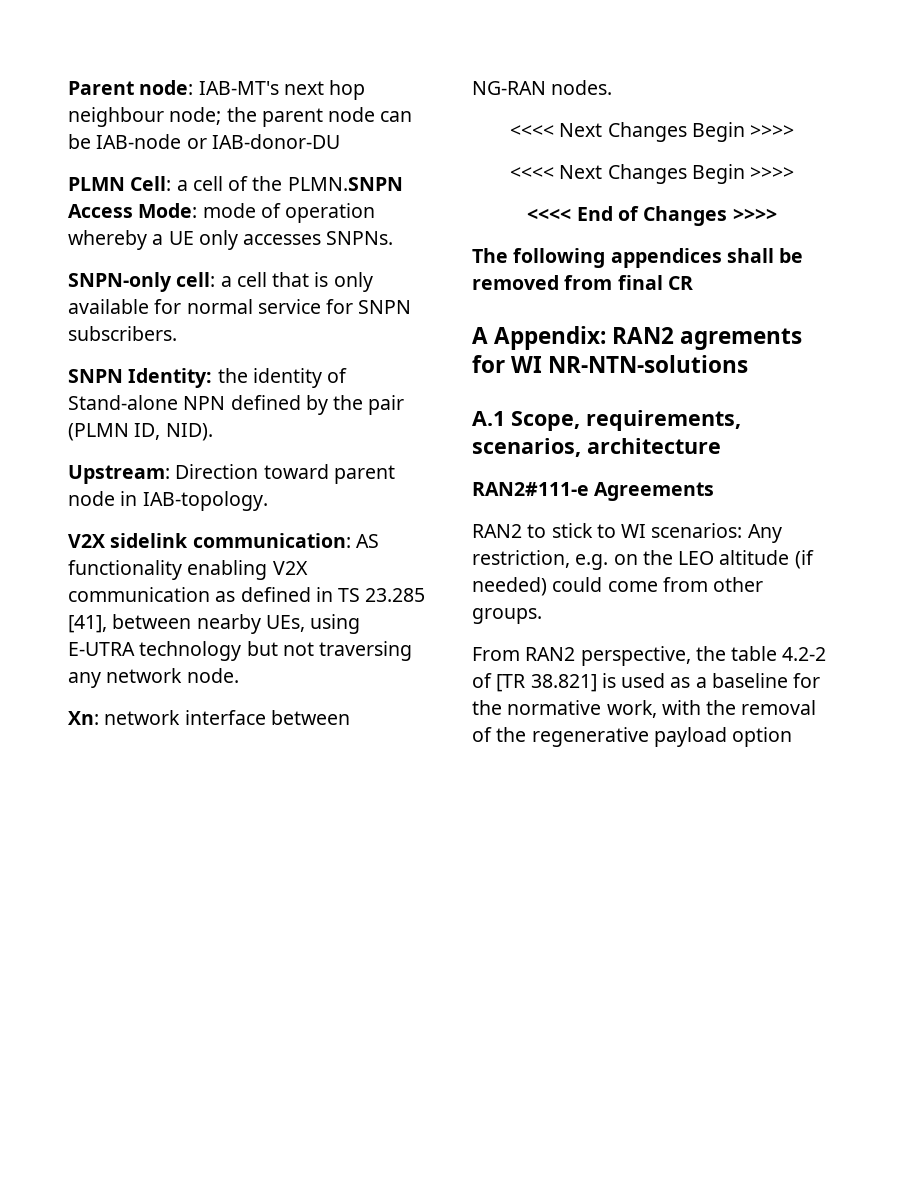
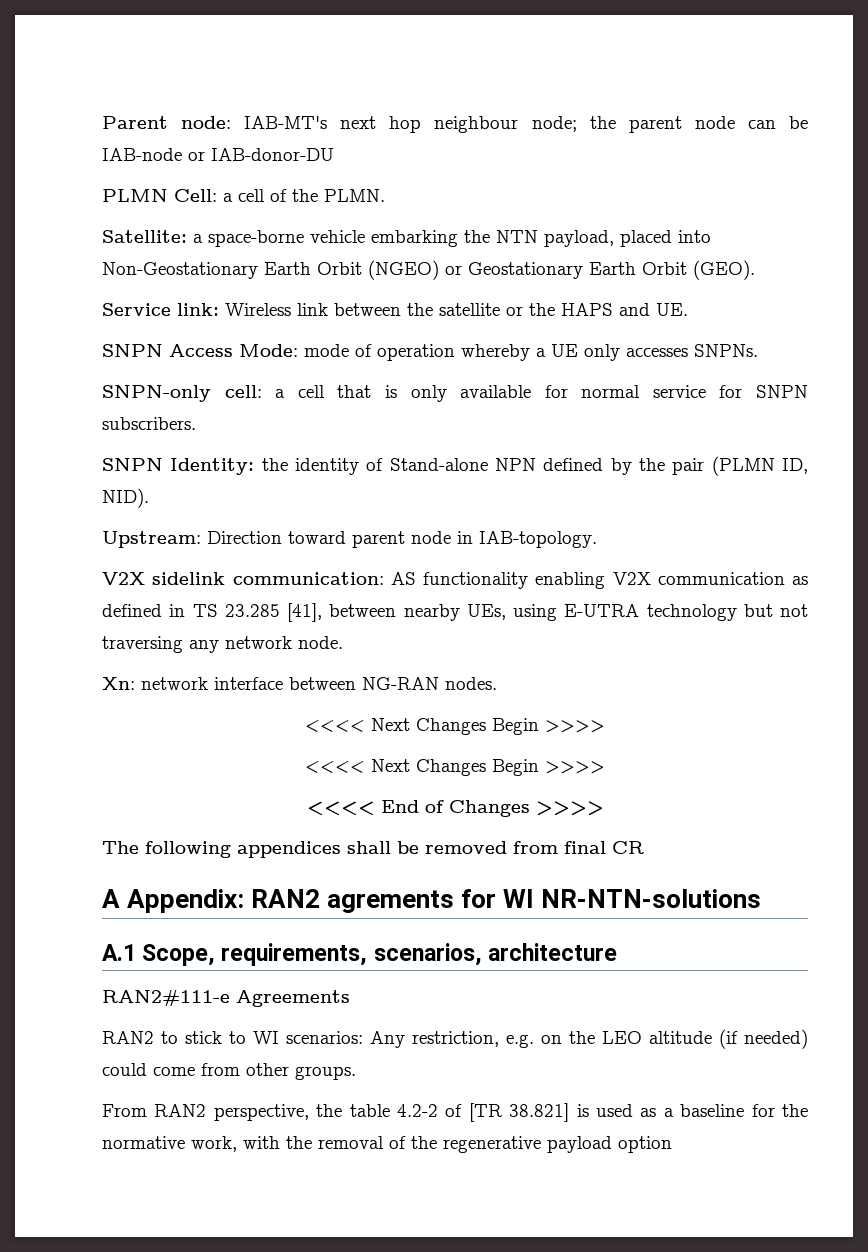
- PLMN Cell: a cell of the PLMN.SNPN Access Mode: mode of operation whereby a UE only accesses SNPNs.
+ PLMN Cell: a cell of the PLMN.
+ Satellite: a space-borne vehicle embarking the NTN payload, placed into Non-Geostationary Earth Orbit (NGEO) or Geostationary Earth Orbit (GEO).
+ Service link: Wireless link between the satellite or the HAPS and UE.
+ SNPN Access Mode: mode of operation whereby a UE only accesses SNPNs.

